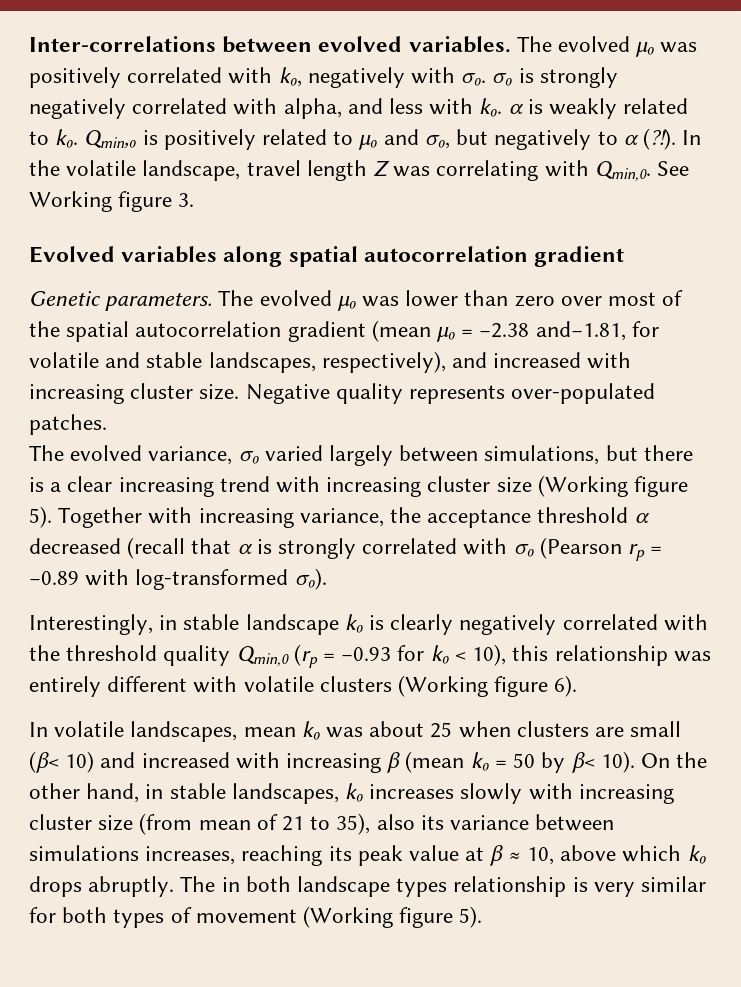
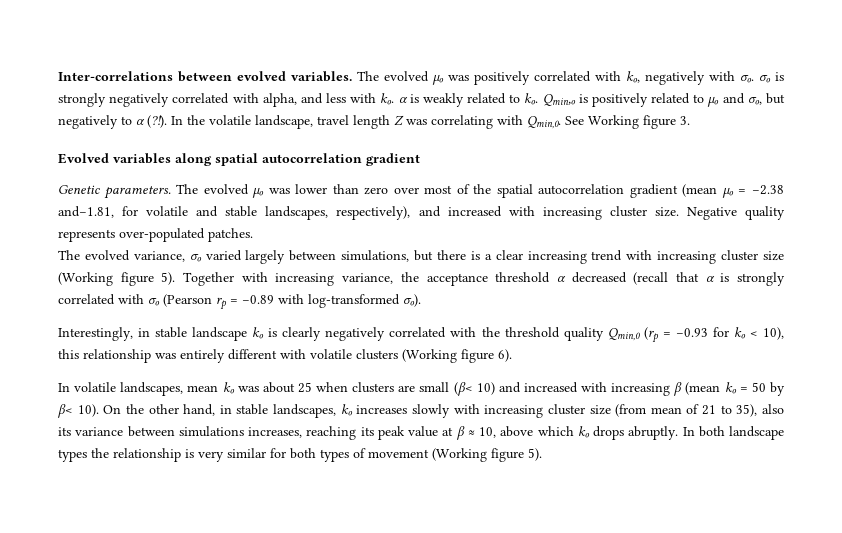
- The in both landscape types relationship is very similar for both types of movement (Working figure 5).
+ In both landscape types the relationship is very similar for both types of movement (Working figure 5).

